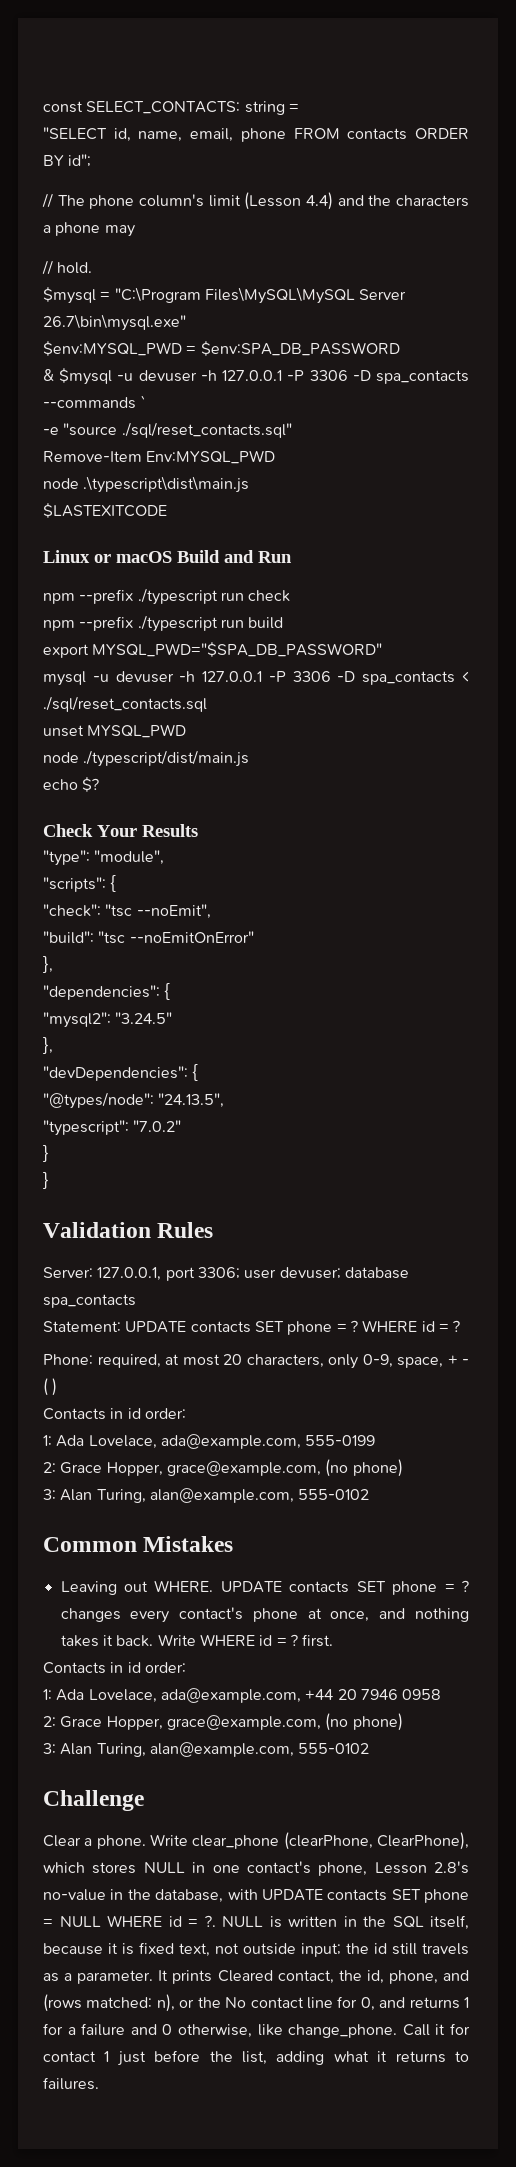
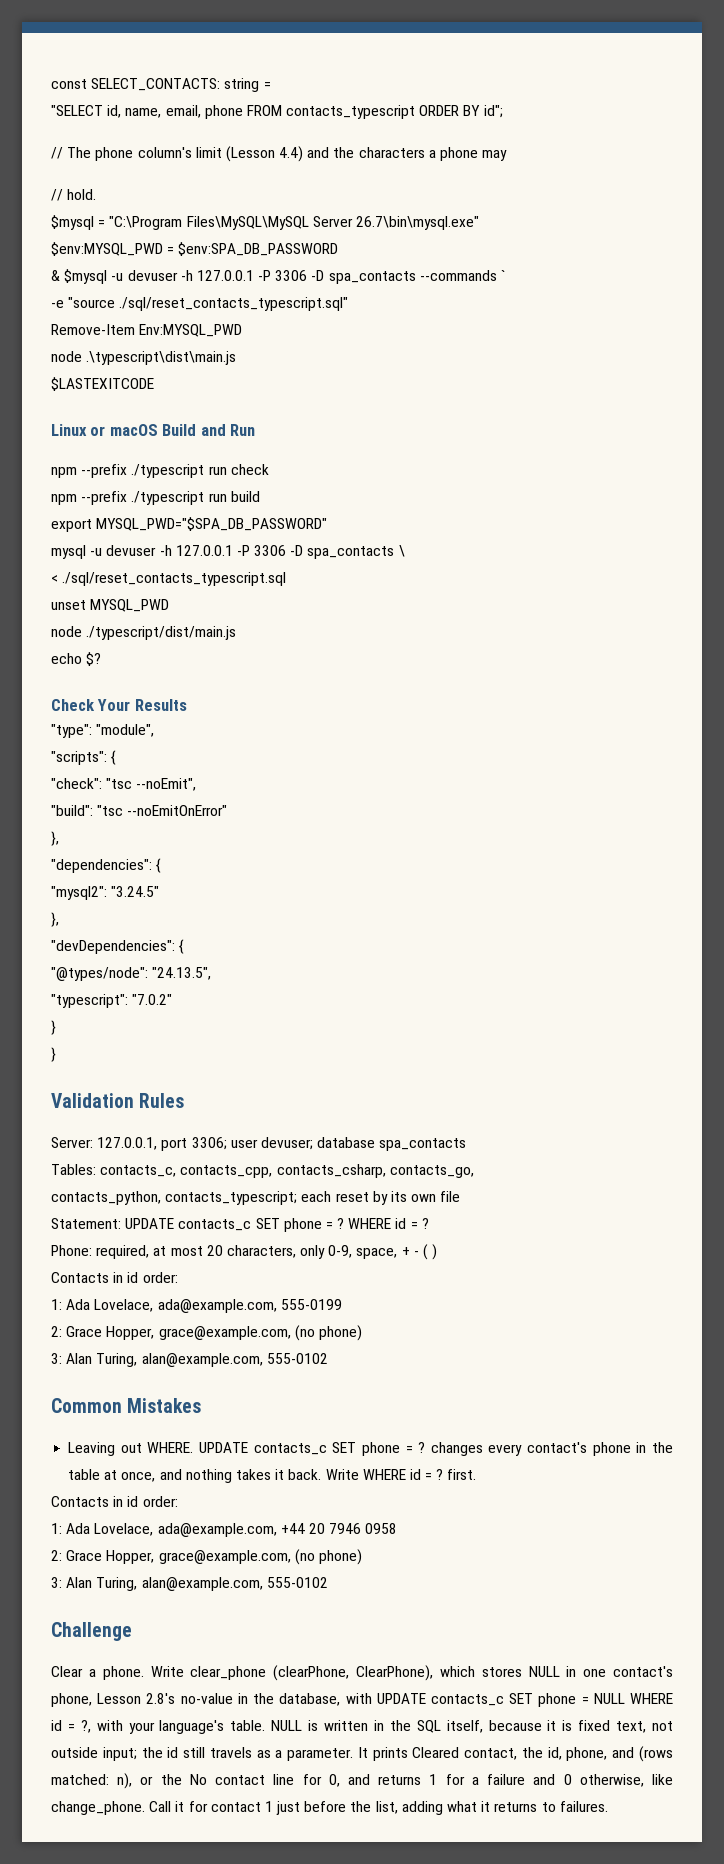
- "SELECT id, name, email, phone FROM contacts ORDER BY id";
+ "SELECT id, name, email, phone FROM contacts_typescript ORDER BY id";
- -e "source ./sql/reset_contacts.sql"
+ -e "source ./sql/reset_contacts_typescript.sql"
- mysql -u devuser -h 127.0.0.1 -P 3306 -D spa_contacts < ./sql/reset_contacts.sql
+ mysql -u devuser -h 127.0.0.1 -P 3306 -D spa_contacts \
+ < ./sql/reset_contacts_typescript.sql
+ Tables: contacts_c, contacts_cpp, contacts_csharp, contacts_go,
+ contacts_python, contacts_typescript; each reset by its own file
- Statement: UPDATE contacts SET phone = ?
+ Statement: UPDATE contacts_c SET phone = ?
- UPDATE contacts SET phone = ? changes every contact's phone at once, and nothing takes it back.
+ UPDATE contacts_c SET phone = ? changes every contact's phone in the table at once, and nothing takes it back.
- Write clear_phone (clearPhone, ClearPhone), which stores NULL in one contact's phone, Lesson 2.8's no-value in the database, with UPDATE contacts SET phone = NULL WHERE id = ?.
+ Write clear_phone (clearPhone, ClearPhone), which stores NULL in one contact's phone, Lesson 2.8's no-value in the database, with UPDATE contacts_c SET phone = NULL WHERE id = ?, with your language's table.

